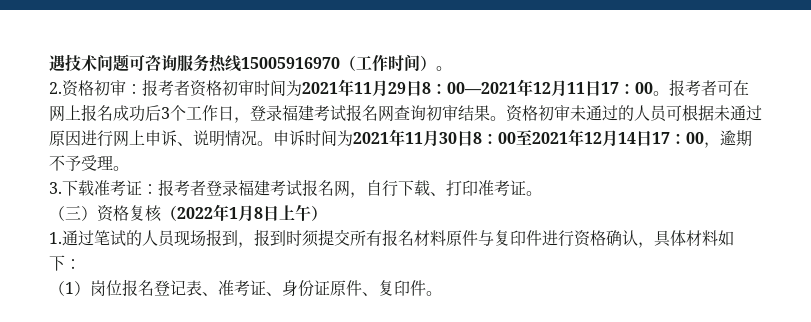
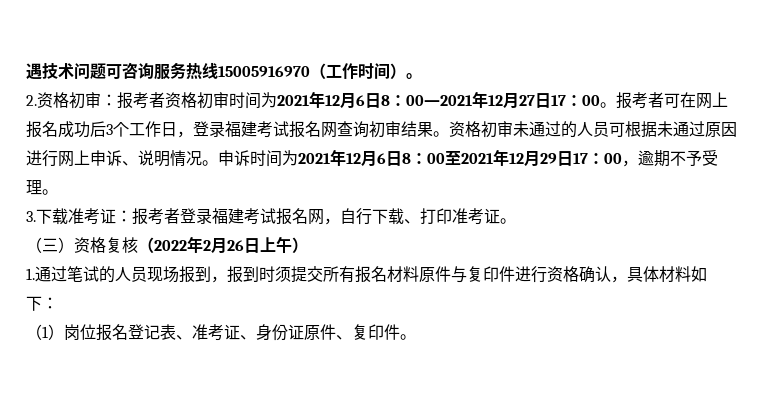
- 2.资格初审：报考者资格初审时间为2021年11月29日8：00—2021年12月11日17：00。
+ 2.资格初审：报考者资格初审时间为2021年12月6日8：00—2021年12月27日17：00。
- 申诉时间为2021年11月30日8：00至2021年12月14日17：00，逾期不予受理。
+ 申诉时间为2021年12月6日8：00至2021年12月29日17：00，逾期不予受理。
- （三）资格复核（2022年1月8日上午）
+ （三）资格复核（2022年2月26日上午）

